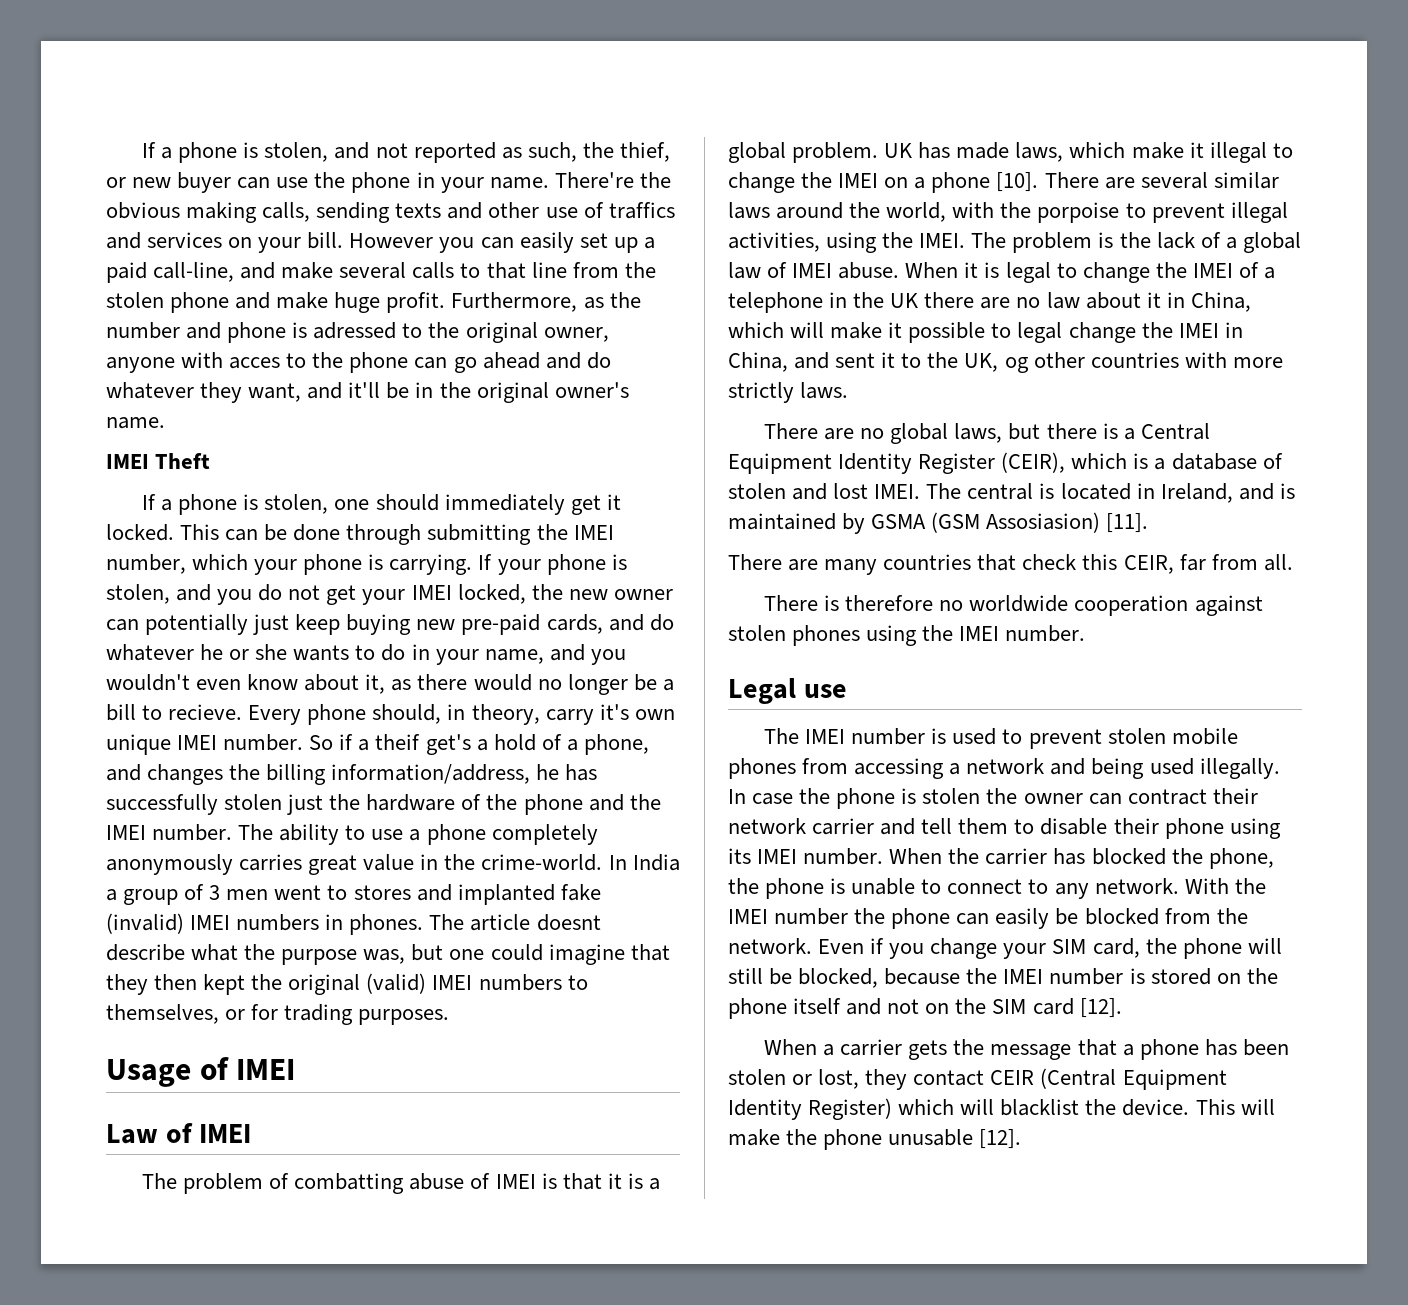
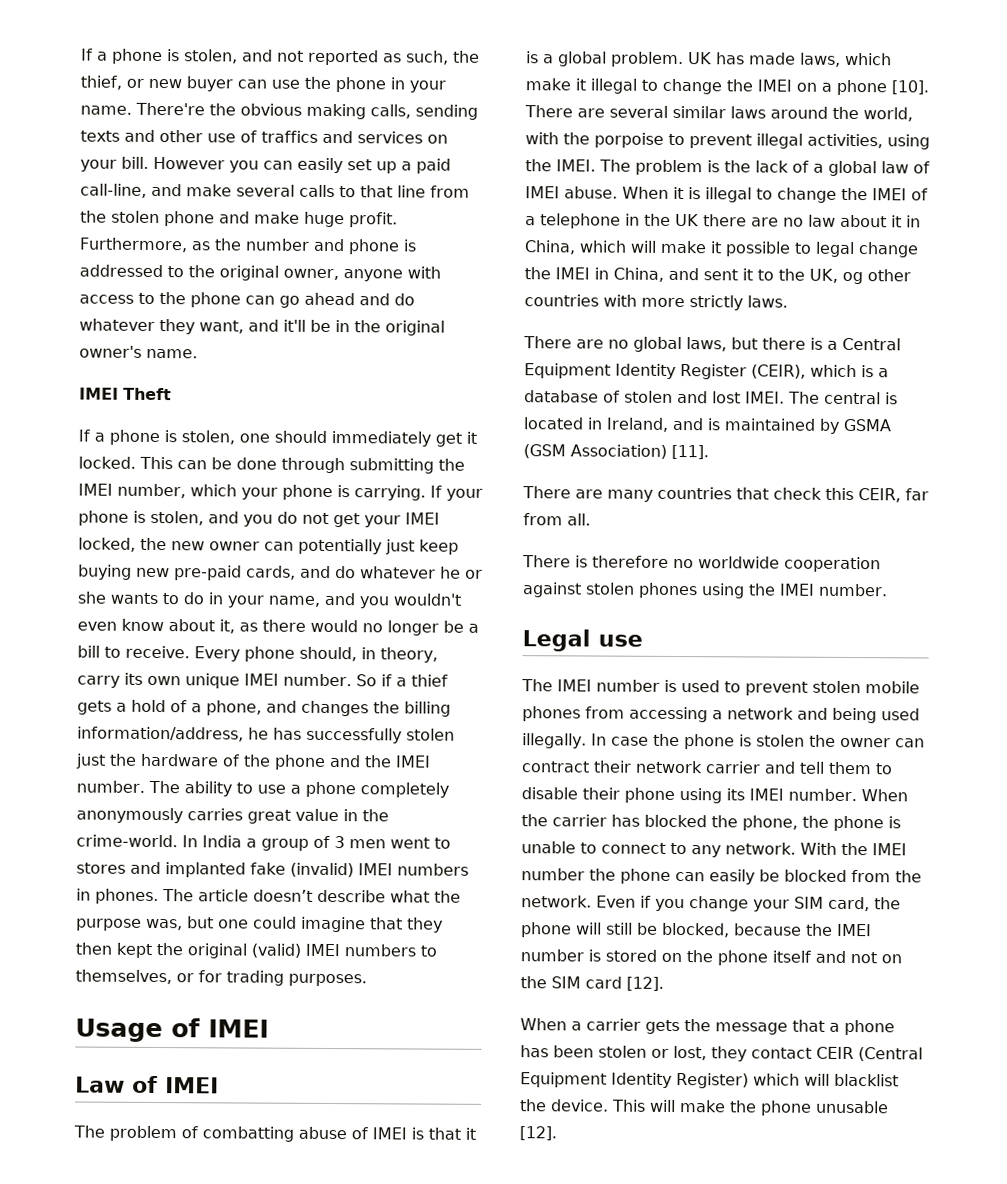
- Furthermore, as the number and phone is adressed to the original owner, anyone with acces to the phone can go ahead and do whatever they want, and it'll be in the original owner's name.
+ Furthermore, as the number and phone is addressed to the original owner, anyone with access to the phone can go ahead and do whatever they want, and it'll be in the original owner's name.
- If your phone is stolen, and you do not get your IMEI locked, the new owner can potentially just keep buying new pre-paid cards, and do whatever he or she wants to do in your name, and you wouldn't even know about it, as there would no longer be a bill to recieve.
+ If your phone is stolen, and you do not get your IMEI locked, the new owner can potentially just keep buying new pre-paid cards, and do whatever he or she wants to do in your name, and you wouldn't even know about it, as there would no longer be a bill to receive.
- Every phone should, in theory, carry it's own unique IMEI number.
+ Every phone should, in theory, carry its own unique IMEI number.
- So if a theif get's a hold of a phone, and changes the billing information/address, he has successfully stolen just the hardware of the phone and the IMEI number.
+ So if a thief gets a hold of a phone, and changes the billing information/address, he has successfully stolen just the hardware of the phone and the IMEI number.
- The article doesnt describe what the purpose was, but one could imagine that they then kept the original (valid) IMEI numbers to themselves, or for trading purposes.
+ The article doesn’t describe what the purpose was, but one could imagine that they then kept the original (valid) IMEI numbers to themselves, or for trading purposes.
- When it is legal to change the IMEI of a telephone in the UK there are no law about it in China, which will make it possible to legal change the IMEI in China, and sent it to the UK, og other countries with more strictly laws.
+ When it is illegal to change the IMEI of a telephone in the UK there are no law about it in China, which will make it possible to legal change the IMEI in China, and sent it to the UK, og other countries with more strictly laws.
- The central is located in Ireland, and is maintained by GSMA (GSM Assosiasion) [11].
+ The central is located in Ireland, and is maintained by GSMA (GSM Association) [11].

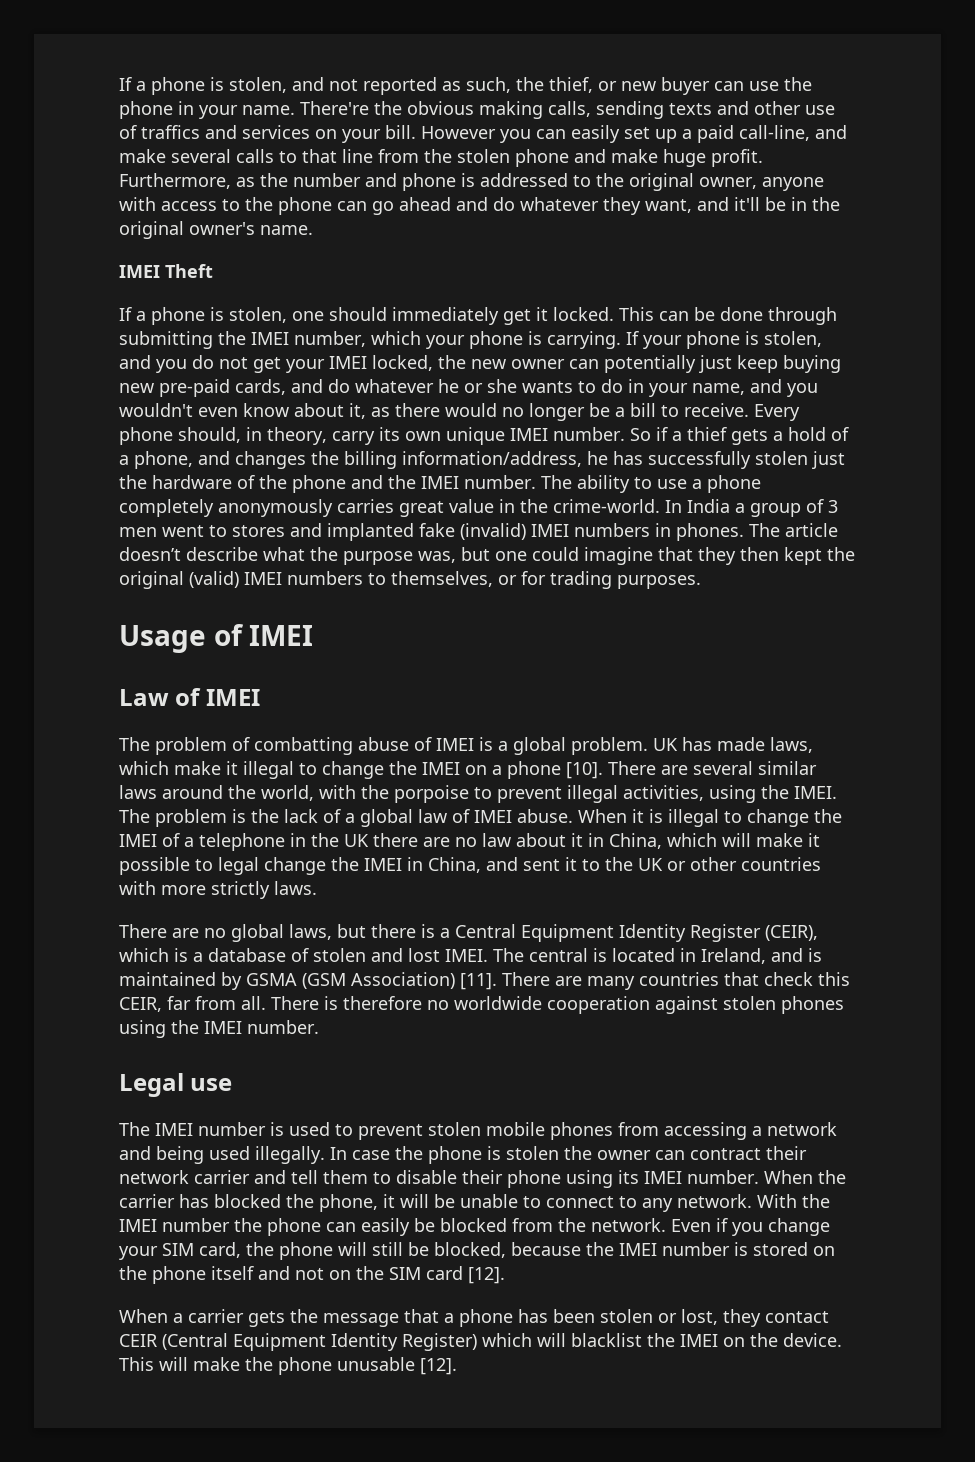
- The problem of combatting abuse of IMEI is that it is a global problem.
+ The problem of combatting abuse of IMEI is a global problem.
- When it is illegal to change the IMEI of a telephone in the UK there are no law about it in China, which will make it possible to legal change the IMEI in China, and sent it to the UK, og other countries with more strictly laws.
+ When it is illegal to change the IMEI of a telephone in the UK there are no law about it in China, which will make it possible to legal change the IMEI in China, and sent it to the UK or other countries with more strictly laws.
- The central is located in Ireland, and is maintained by GSMA (GSM Association) [11].
- There are many countries that check this CEIR, far from all.
- There is therefore no worldwide cooperation against stolen phones using the IMEI number.
+ The central is located in Ireland, and is maintained by GSMA (GSM Association) [11]. There are many countries that check this CEIR, far from all. There is therefore no worldwide cooperation against stolen phones using the IMEI number.
- When the carrier has blocked the phone, the phone is unable to connect to any network.
+ When the carrier has blocked the phone, it will be unable to connect to any network.
- When a carrier gets the message that a phone has been stolen or lost, they contact CEIR (Central Equipment Identity Register) which will blacklist the device.
+ When a carrier gets the message that a phone has been stolen or lost, they contact CEIR (Central Equipment Identity Register) which will blacklist the IMEI on the device.

